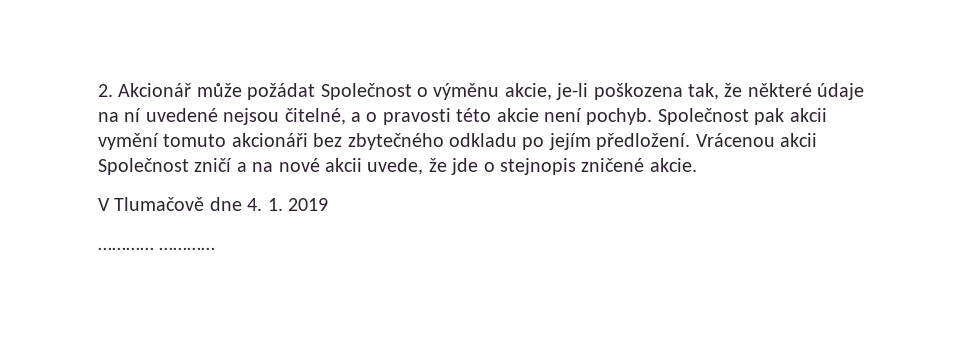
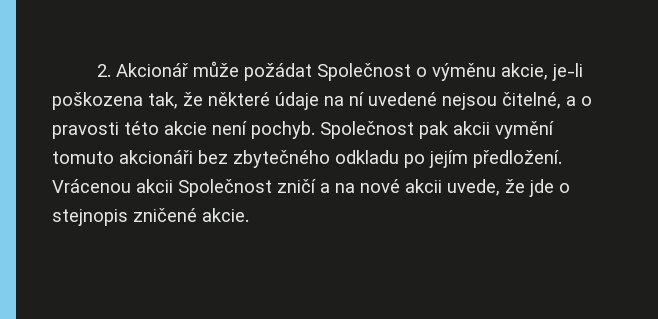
- V Tlumačově dne 4. 1. 2019
- ………… …………

